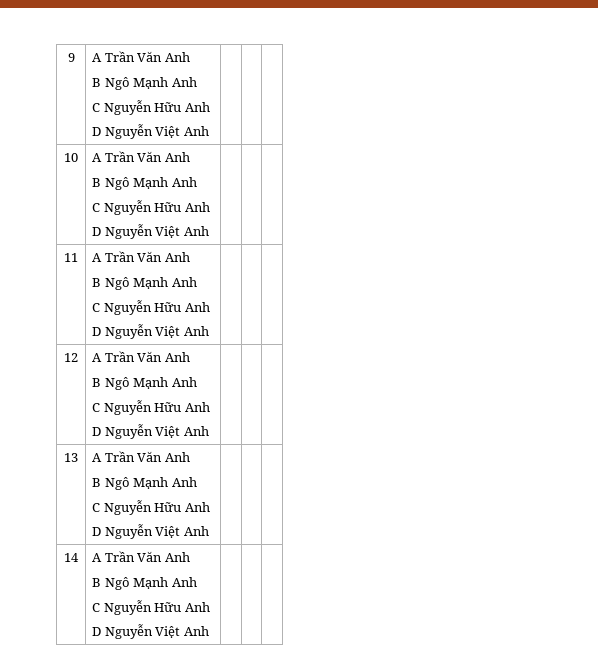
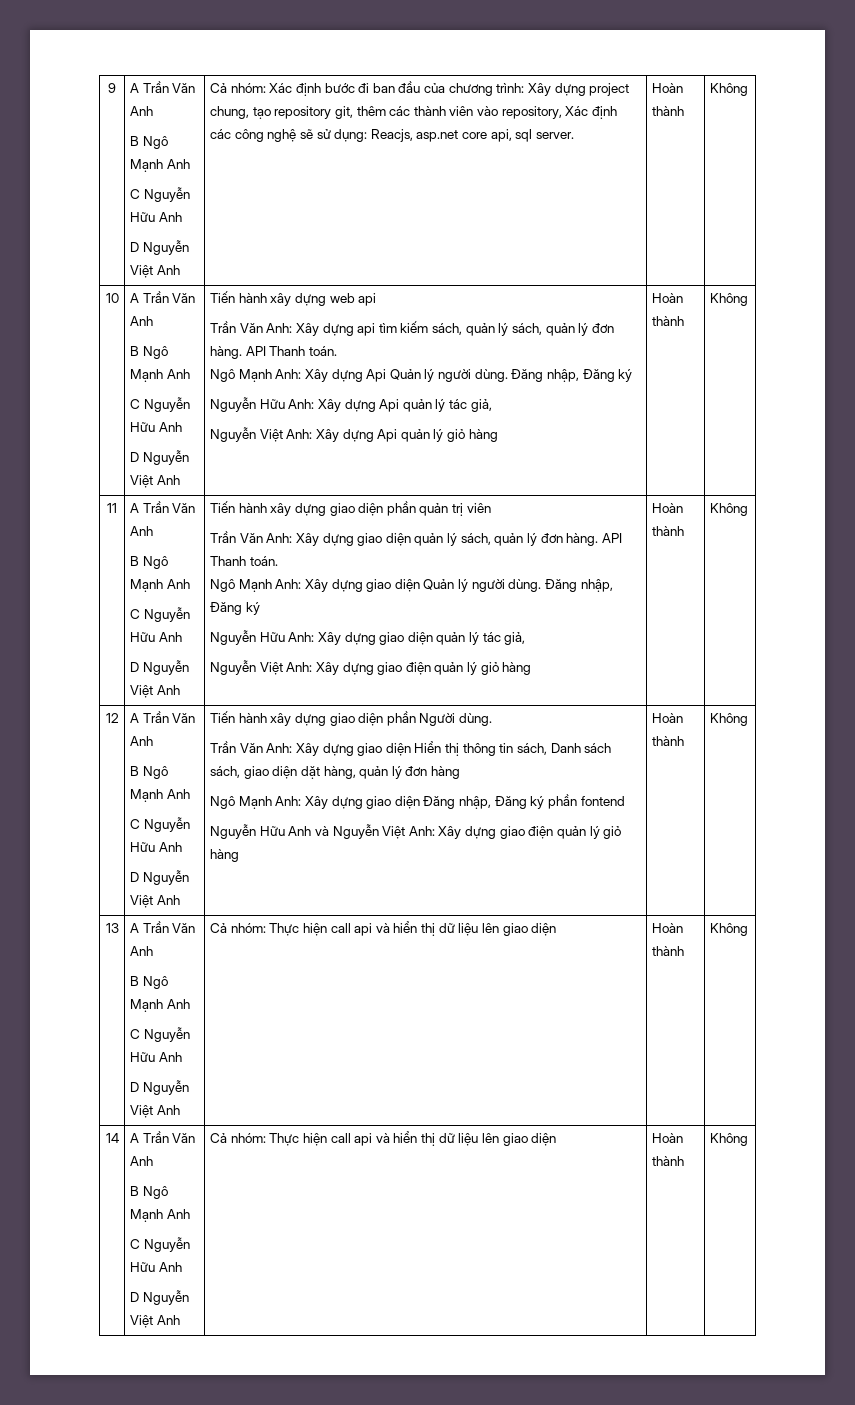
+ Cả nhóm: Xác định bước đi ban đầu của chương trình: Xây dựng project chung, tạo repository git, thêm các thành viên vào repository, Xác định các công nghệ sẽ sử dụng: Reacjs, asp.net core api, sql server. | Hoàn thành | Không
+ Tiến hành xây dựng web api
+ Trần Văn Anh: Xây dựng api tìm kiếm sách, quản lý sách, quản lý đơn hàng. API Thanh toán.
+ Ngô Mạnh Anh: Xây dựng Api Quản lý người dùng. Đăng nhập, Đăng ký
+ Nguyễn Hữu Anh: Xây dựng Api quản lý tác giả,
+ Nguyễn Việt Anh: Xây dựng Api quản lý giỏ hàng | Hoàn thành | Không
+ Tiến hành xây dựng giao diện phần quản trị viên
+ Trần Văn Anh: Xây dựng giao diện quản lý sách, quản lý đơn hàng. API Thanh toán.
+ Ngô Mạnh Anh: Xây dựng giao diện Quản lý người dùng. Đăng nhập, Đăng ký
+ Nguyễn Hữu Anh: Xây dựng giao diện quản lý tác giả,
+ Nguyễn Việt Anh: Xây dựng giao điện quản lý giỏ hàng | Hoàn thành | Không
+ Tiến hành xây dựng giao diện phần Người dùng.
+ Trần Văn Anh: Xây dựng giao diện Hiển thị thông tin sách, Danh sách sách, giao diện dặt hàng, quản lý đơn hàng
+ Ngô Mạnh Anh: Xây dựng giao diện Đăng nhập, Đăng ký phần fontend
+ Nguyễn Hữu Anh và Nguyễn Việt Anh: Xây dựng giao điện quản lý giỏ hàng | Hoàn thành | Không
  13 | A Trần Văn Anh
  B Ngô Mạnh Anh
  C Nguyễn Hữu Anh
- D Nguyễn Việt Anh | | |
+ D Nguyễn Việt Anh | Cả nhóm: Thực hiện call api và hiển thị dữ liệu lên giao diện | Hoàn thành | Không
  14 | A Trần Văn Anh
  B Ngô Mạnh Anh
  C Nguyễn Hữu Anh
- D Nguyễn Việt Anh | | |
+ D Nguyễn Việt Anh | Cả nhóm: Thực hiện call api và hiển thị dữ liệu lên giao diện | Hoàn thành | Không

